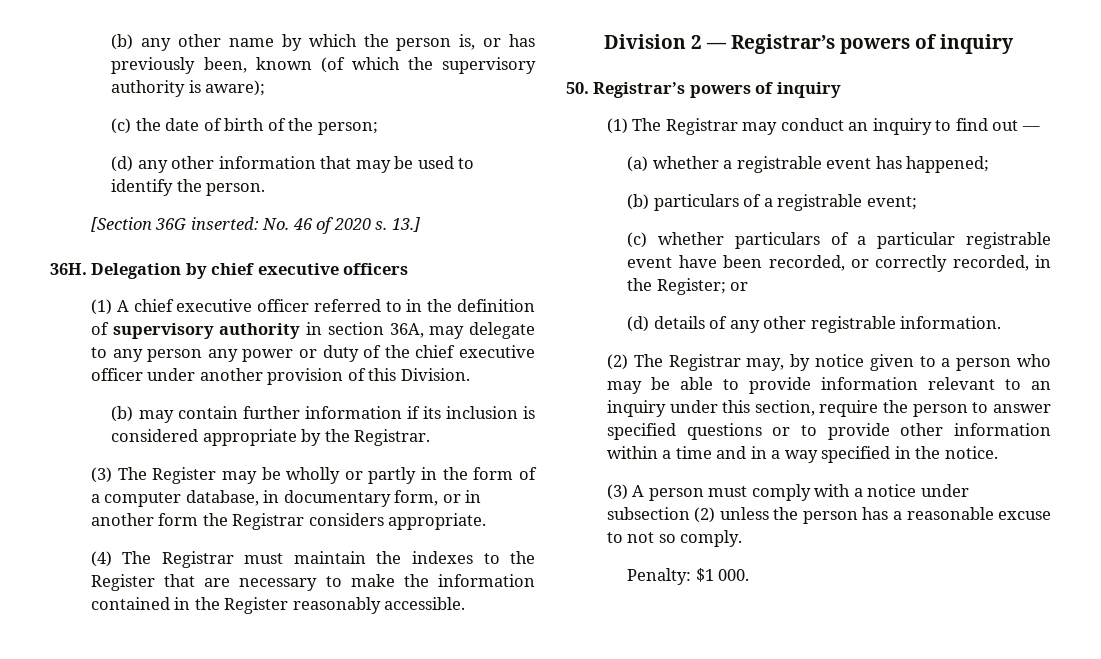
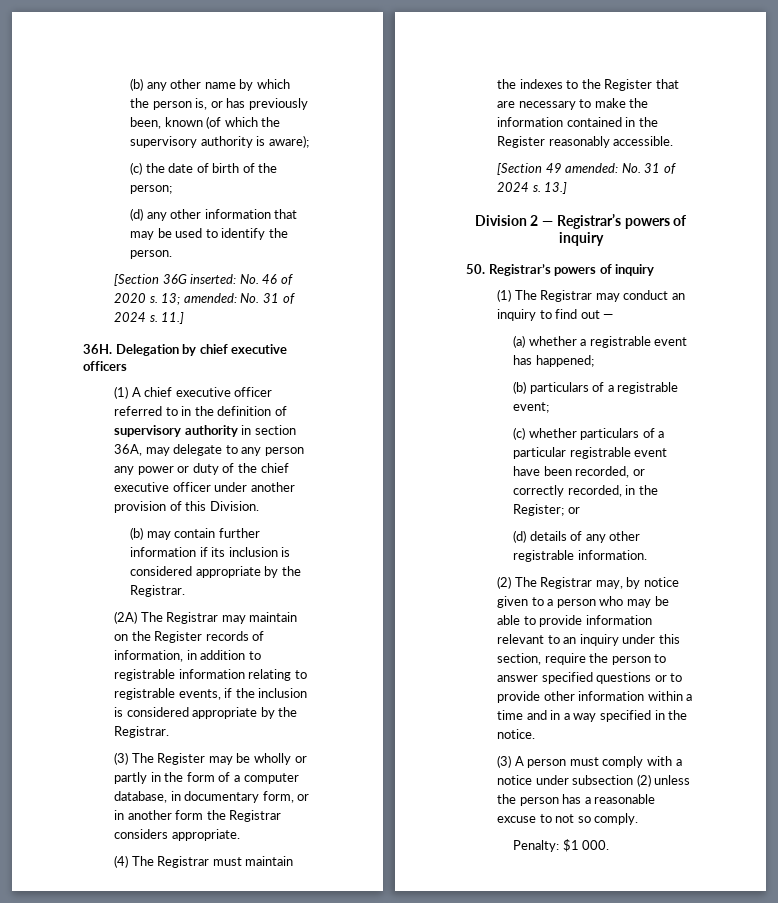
- 13.]
+ 13; amended: No. 31 of 2024 s. 11.]
+ (2A) The Registrar may maintain on the Register records of information, in addition to registrable information relating to registrable events, if the inclusion is considered appropriate by the Registrar.
+ [Section 49 amended: No. 31 of 2024 s. 13.]

